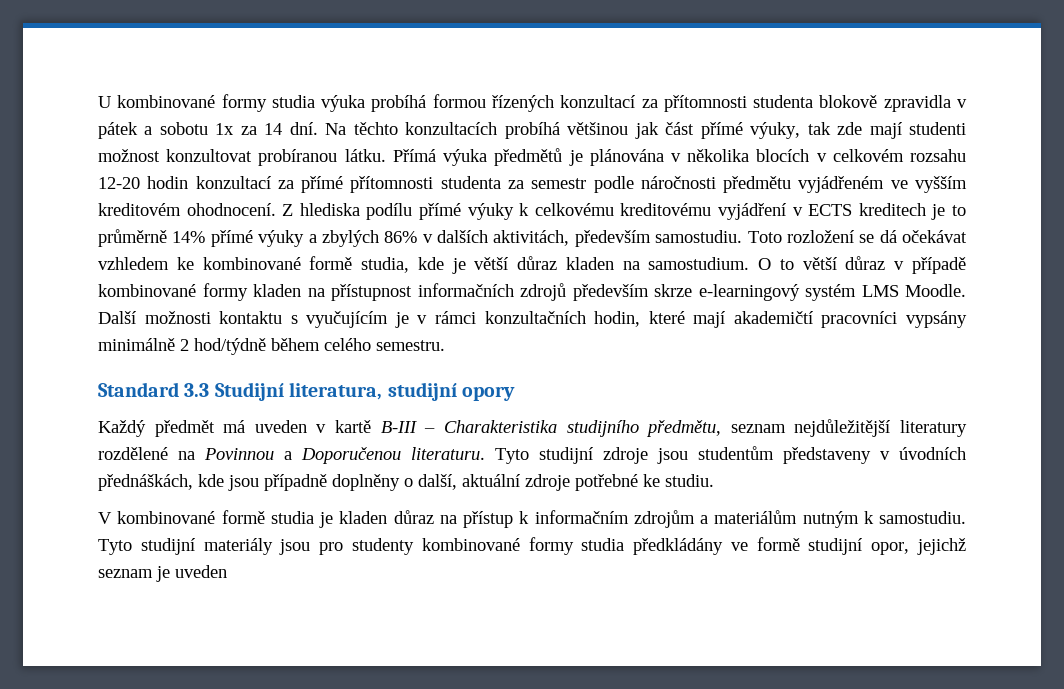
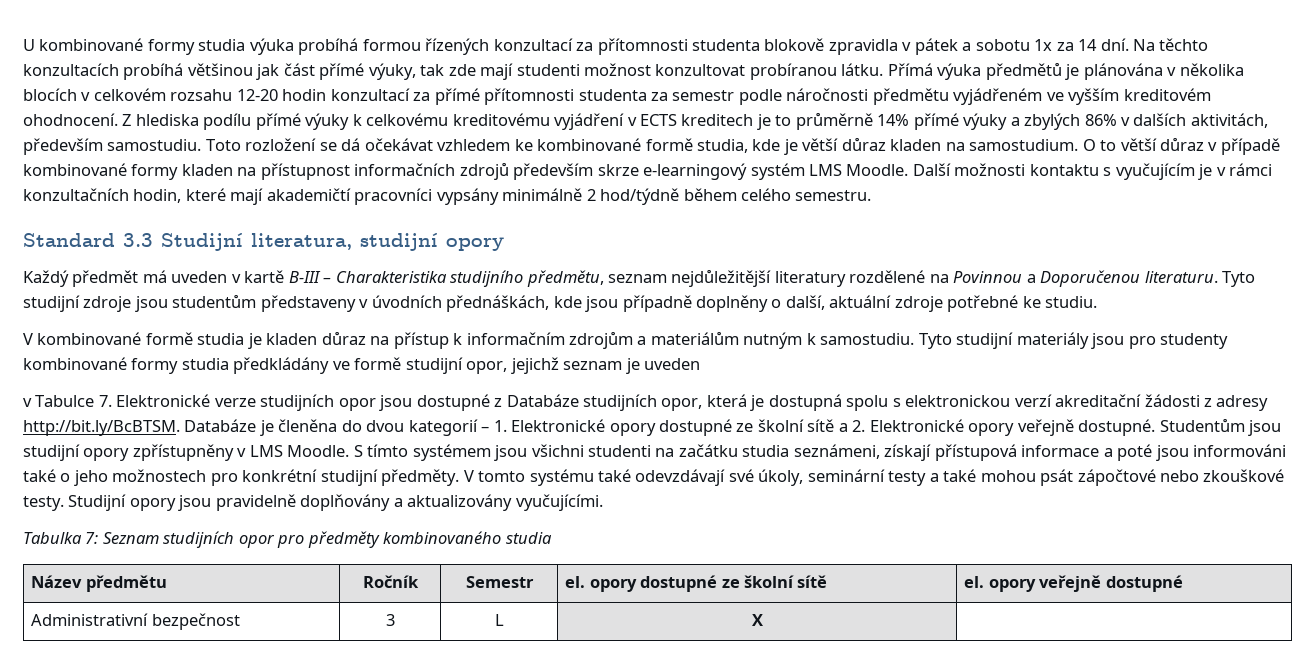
+ v Tabulce 7. Elektronické verze studijních opor jsou dostupné z Databáze studijních opor, která je dostupná spolu s elektronickou verzí akreditační žádosti z adresy http://bit.ly/BcBTSM. Databáze je členěna do dvou kategorií – 1. Elektronické opory dostupné ze školní sítě a 2. Elektronické opory veřejně dostupné. Studentům jsou studijní opory zpřístupněny v LMS Moodle. S tímto systémem jsou všichni studenti na začátku studia seznámeni, získají přístupová informace a poté jsou informováni také o jeho možnostech pro konkrétní studijní předměty. V tomto systému také odevzdávají své úkoly, seminární testy a také mohou psát zápočtové nebo zkouškové testy. Studijní opory jsou pravidelně doplňovány a aktualizovány vyučujícími.
+ Tabulka 7: Seznam studijních opor pro předměty kombinovaného studia
+ Název předmětu | Ročník | Semestr | el. opory dostupné ze školní sítě | el. opory veřejně dostupné
+ Administrativní bezpečnost | 3 | L | X |

